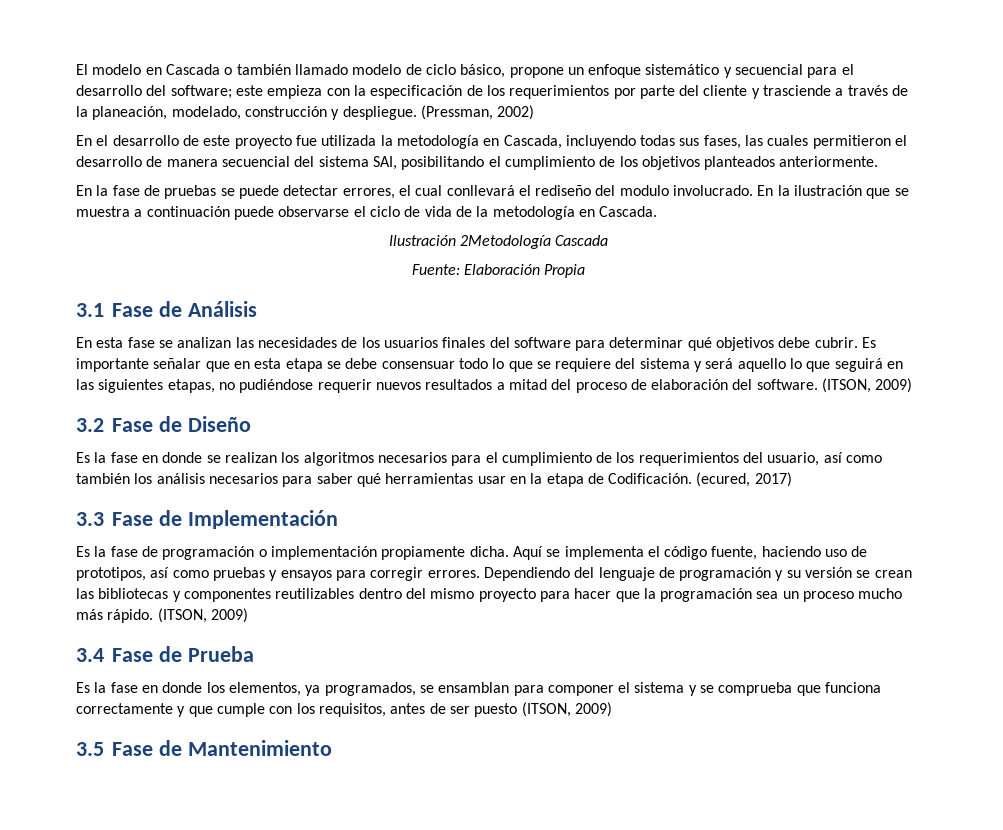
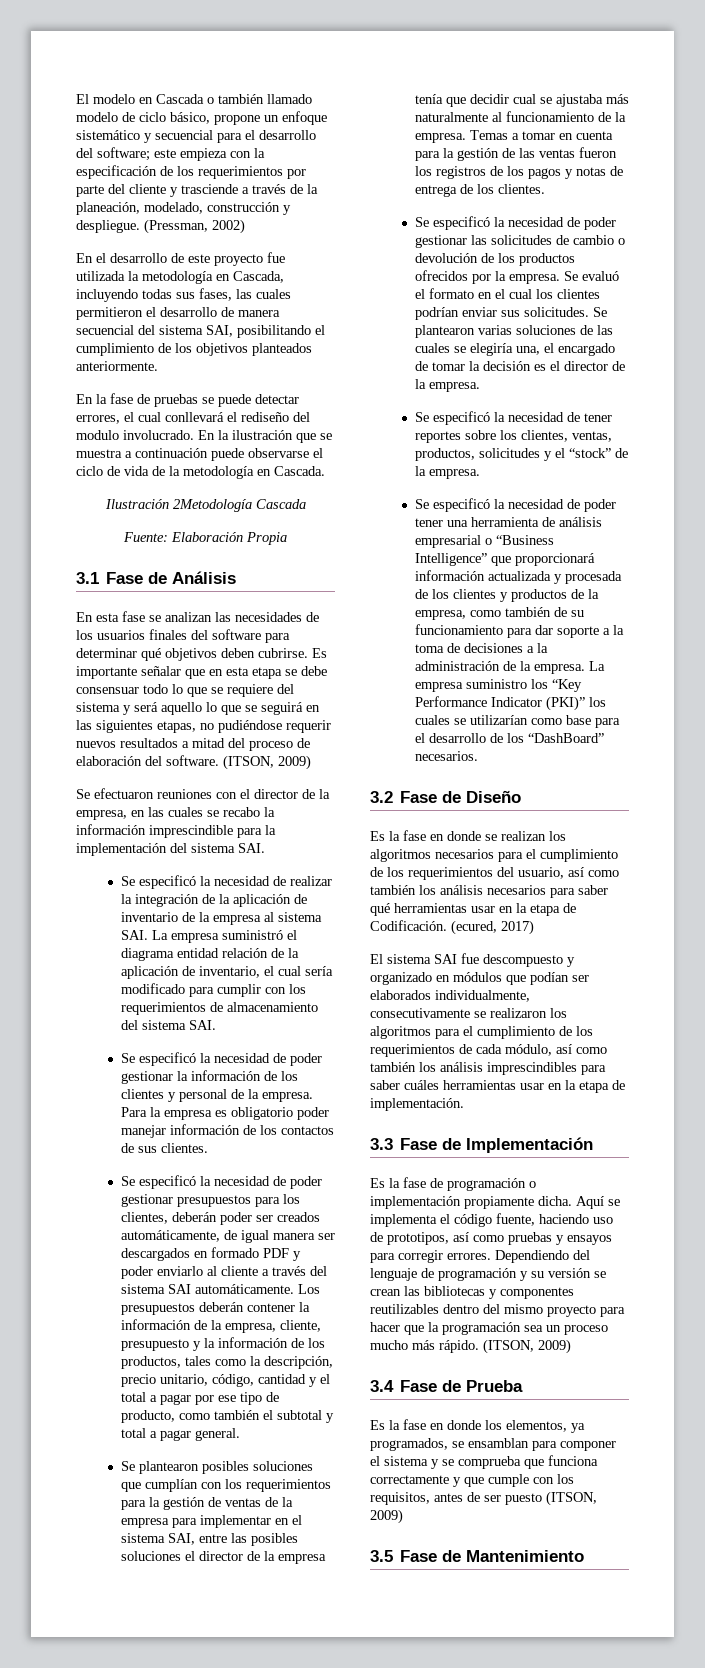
- En esta fase se analizan las necesidades de los usuarios finales del software para determinar qué objetivos debe cubrir.
+ En esta fase se analizan las necesidades de los usuarios finales del software para determinar qué objetivos deben cubrirse.
- Es importante señalar que en esta etapa se debe consensuar todo lo que se requiere del sistema y será aquello lo que seguirá en las siguientes etapas, no pudiéndose requerir nuevos resultados a mitad del proceso de elaboración del software.
+ Es importante señalar que en esta etapa se debe consensuar todo lo que se requiere del sistema y será aquello lo que se seguirá en las siguientes etapas, no pudiéndose requerir nuevos resultados a mitad del proceso de elaboración del software.
+ Se efectuaron reuniones con el director de la empresa, en las cuales se recabo la información imprescindible para la implementación del sistema SAI.
+ Se especificó la necesidad de realizar la integración de la aplicación de inventario de la empresa al sistema SAI. La empresa suministró el diagrama entidad relación de la aplicación de inventario, el cual sería modificado para cumplir con los requerimientos de almacenamiento del sistema SAI.
+ Se especificó la necesidad de poder gestionar la información de los clientes y personal de la empresa. Para la empresa es obligatorio poder manejar información de los contactos de sus clientes.
+ Se especificó la necesidad de poder gestionar presupuestos para los clientes, deberán poder ser creados automáticamente, de igual manera ser descargados en formado PDF y poder enviarlo al cliente a través del sistema SAI automáticamente. Los presupuestos deberán contener la información de la empresa, cliente, presupuesto y la información de los productos, tales como la descripción, precio unitario, código, cantidad y el total a pagar por ese tipo de producto, como también el subtotal y total a pagar general.
+ Se plantearon posibles soluciones que cumplían con los requerimientos para la gestión de ventas de la empresa para implementar en el sistema SAI, entre las posibles soluciones el director de la empresa tenía que decidir cual se ajustaba más naturalmente al funcionamiento de la empresa. Temas a tomar en cuenta para la gestión de las ventas fueron los registros de los pagos y notas de entrega de los clientes.
+ Se especificó la necesidad de poder gestionar las solicitudes de cambio o devolución de los productos ofrecidos por la empresa. Se evaluó el formato en el cual los clientes podrían enviar sus solicitudes. Se plantearon varias soluciones de las cuales se elegiría una, el encargado de tomar la decisión es el director de la empresa.
+ Se especificó la necesidad de tener reportes sobre los clientes, ventas, productos, solicitudes y el “stock” de la empresa.
+ Se especificó la necesidad de poder tener una herramienta de análisis empresarial o “Business Intelligence” que proporcionará información actualizada y procesada de los clientes y productos de la empresa, como también de su funcionamiento para dar soporte a la toma de decisiones a la administración de la empresa. La empresa suministro los “Key Performance Indicator (PKI)” los cuales se utilizarían como base para el desarrollo de los “DashBoard” necesarios.
+ El sistema SAI fue descompuesto y organizado en módulos que podían ser elaborados individualmente, consecutivamente se realizaron los algoritmos para el cumplimiento de los requerimientos de cada módulo, así como también los análisis imprescindibles para saber cuáles herramientas usar en la etapa de implementación.

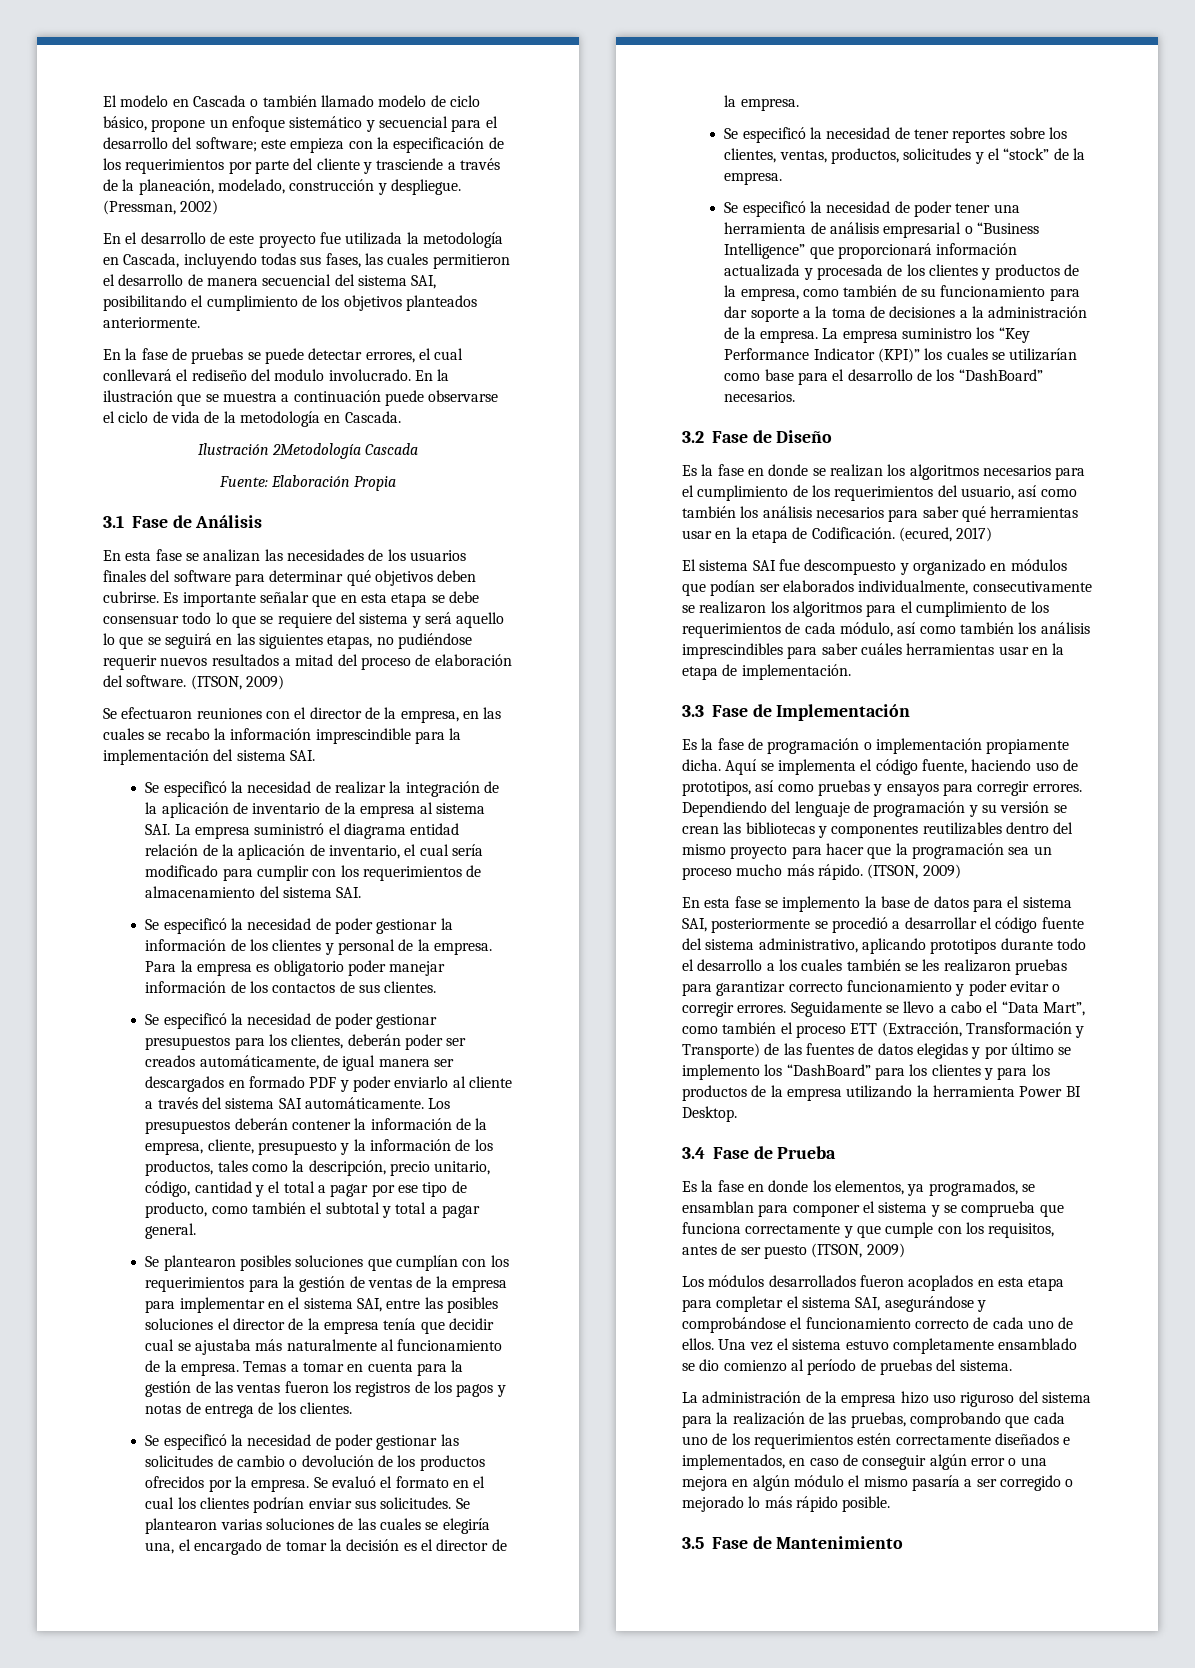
- La empresa suministro los “Key Performance Indicator (PKI)” los cuales se utilizarían como base para el desarrollo de los “DashBoard” necesarios.
+ La empresa suministro los “Key Performance Indicator (KPI)” los cuales se utilizarían como base para el desarrollo de los “DashBoard” necesarios.
+ En esta fase se implemento la base de datos para el sistema SAI, posteriormente se procedió a desarrollar el código fuente del sistema administrativo, aplicando prototipos durante todo el desarrollo a los cuales también se les realizaron pruebas para garantizar correcto funcionamiento y poder evitar o corregir errores. Seguidamente se llevo a cabo el “Data Mart”, como también el proceso ETT (Extracción, Transformación y Transporte) de las fuentes de datos elegidas y por último se implemento los “DashBoard” para los clientes y para los productos de la empresa utilizando la herramienta Power BI Desktop.
+ Los módulos desarrollados fueron acoplados en esta etapa para completar el sistema SAI, asegurándose y comprobándose el funcionamiento correcto de cada uno de ellos. Una vez el sistema estuvo completamente ensamblado se dio comienzo al período de pruebas del sistema.
+ La administración de la empresa hizo uso riguroso del sistema para la realización de las pruebas, comprobando que cada uno de los requerimientos estén correctamente diseñados e implementados, en caso de conseguir algún error o una mejora en algún módulo el mismo pasaría a ser corregido o mejorado lo más rápido posible.

